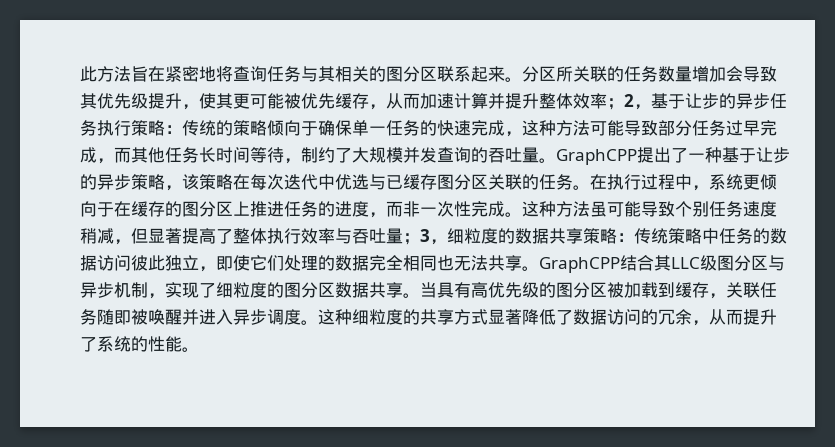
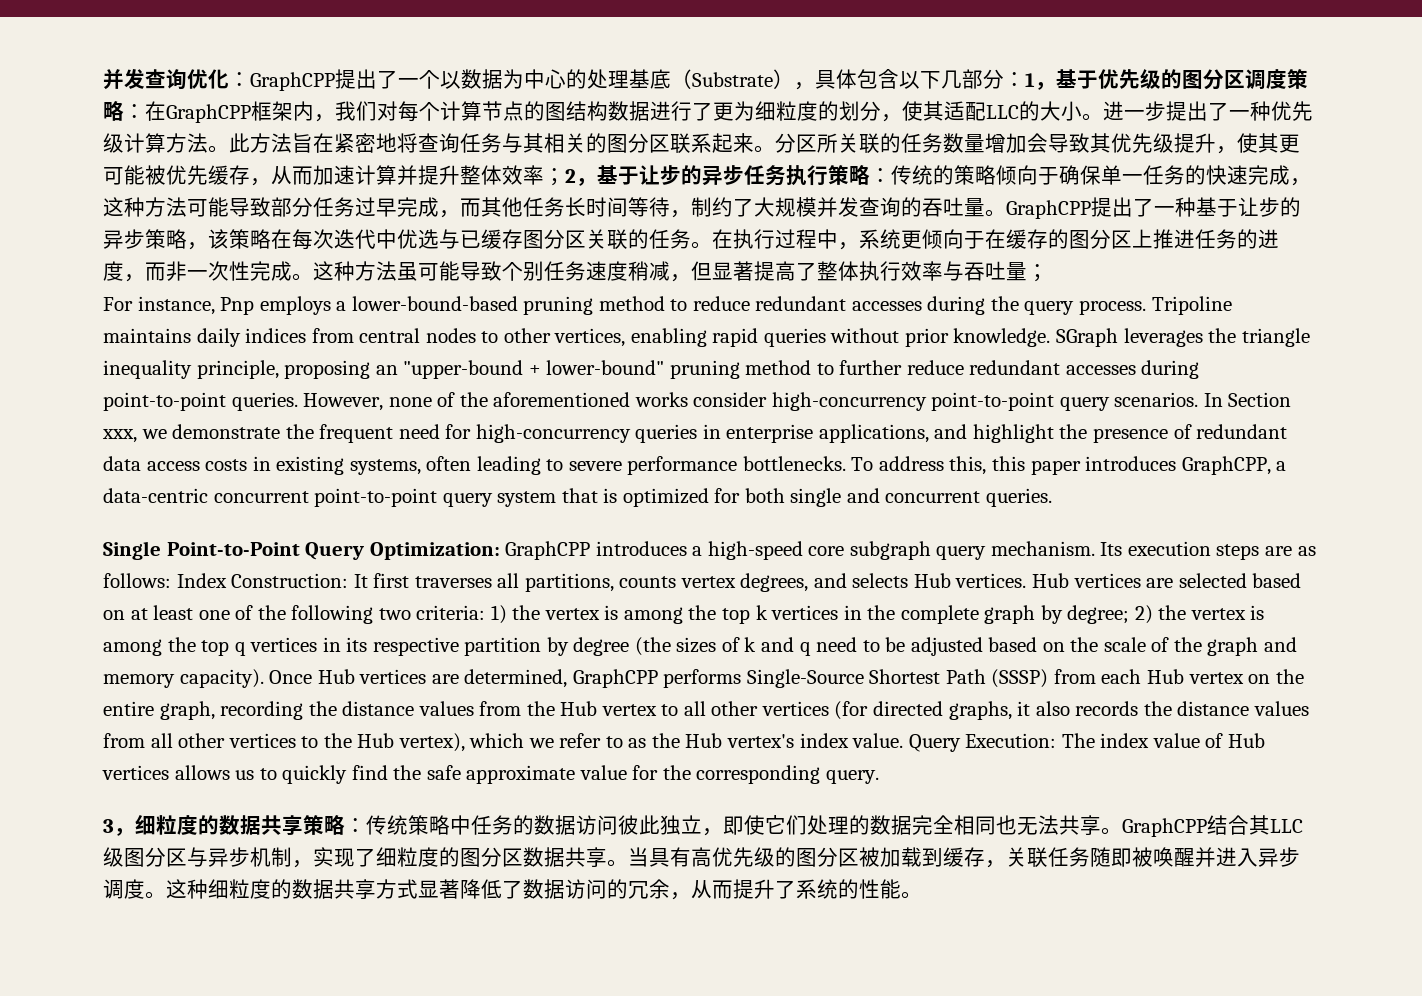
+ 并发查询优化：GraphCPP提出了一个以数据为中心的处理基底（Substrate），具体包含以下几部分：1，基于优先级的图分区调度策略：在GraphCPP框架内，我们对每个计算节点的图结构数据进行了更为细粒度的划分，使其适配LLC的大小。进一步提出了一种优先级计算方法。
- 这种方法虽可能导致个别任务速度稍减，但显著提高了整体执行效率与吞吐量；3，细粒度的数据共享策略：传统策略中任务的数据访问彼此独立，即使它们处理的数据完全相同也无法共享。
+ 这种方法虽可能导致个别任务速度稍减，但显著提高了整体执行效率与吞吐量；
+ For instance, Pnp employs a lower-bound-based pruning method to reduce redundant accesses during the query process. Tripoline maintains daily indices from central nodes to other vertices, enabling rapid queries without prior knowledge. SGraph leverages the triangle inequality principle, proposing an "upper-bound + lower-bound" pruning method to further reduce redundant accesses during point-to-point queries. However, none of the aforementioned works consider high-concurrency point-to-point query scenarios. In Section xxx, we demonstrate the frequent need for high-concurrency queries in enterprise applications, and highlight the presence of redundant data access costs in existing systems, often leading to severe performance bottlenecks. To address this, this paper introduces GraphCPP, a data-centric concurrent point-to-point query system that is optimized for both single and concurrent queries.
+ Single Point-to-Point Query Optimization: GraphCPP introduces a high-speed core subgraph query mechanism. Its execution steps are as follows: Index Construction: It first traverses all partitions, counts vertex degrees, and selects Hub vertices. Hub vertices are selected based on at least one of the following two criteria: 1) the vertex is among the top k vertices in the complete graph by degree; 2) the vertex is among the top q vertices in its respective partition by degree (the sizes of k and q need to be adjusted based on the scale of the graph and memory capacity). Once Hub vertices are determined, GraphCPP performs Single-Source Shortest Path (SSSP) from each Hub vertex on the entire graph, recording the distance values from the Hub vertex to all other vertices (for directed graphs, it also records the distance values from all other vertices to the Hub vertex), which we refer to as the Hub vertex's index value. Query Execution: The index value of Hub vertices allows us to quickly find the safe approximate value for the corresponding query.
+ 3，细粒度的数据共享策略：传统策略中任务的数据访问彼此独立，即使它们处理的数据完全相同也无法共享。
- 这种细粒度的共享方式显著降低了数据访问的冗余，从而提升了系统的性能。
+ 这种细粒度的数据共享方式显著降低了数据访问的冗余，从而提升了系统的性能。

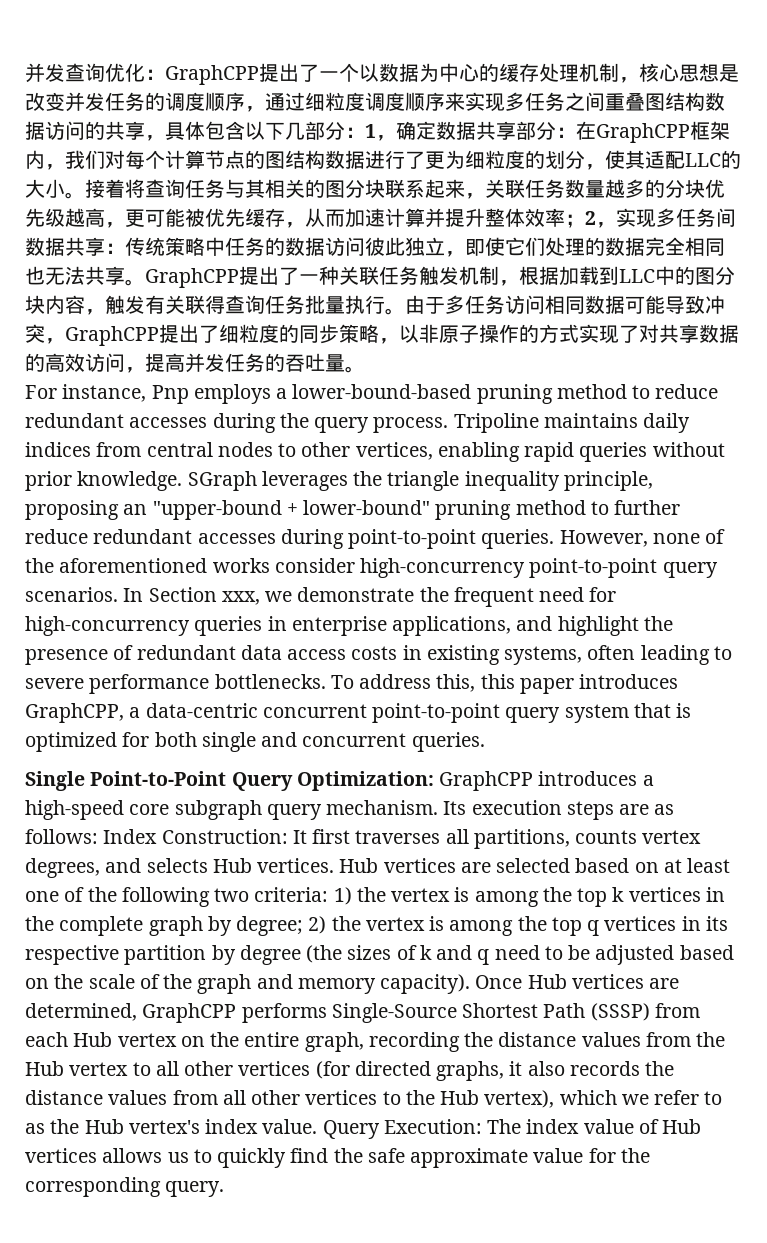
- 并发查询优化：GraphCPP提出了一个以数据为中心的处理基底（Substrate），具体包含以下几部分：1，基于优先级的图分区调度策略：在GraphCPP框架内，我们对每个计算节点的图结构数据进行了更为细粒度的划分，使其适配LLC的大小。
+ 并发查询优化：GraphCPP提出了一个以数据为中心的缓存处理机制，核心思想是改变并发任务的调度顺序，通过细粒度调度顺序来实现多任务之间重叠图结构数据访问的共享，具体包含以下几部分：1，确定数据共享部分：在GraphCPP框架内，我们对每个计算节点的图结构数据进行了更为细粒度的划分，使其适配LLC的大小。
- 进一步提出了一种优先级计算方法。此方法旨在紧密地将查询任务与其相关的图分区联系起来。分区所关联的任务数量增加会导致其优先级提升，使其更可能被优先缓存，从而加速计算并提升整体效率；2，基于让步的异步任务执行策略：传统的策略倾向于确保单一任务的快速完成，这种方法可能导致部分任务过早完成，而其他任务长时间等待，制约了大规模并发查询的吞吐量。GraphCPP提出了一种基于让步的异步策略，该策略在每次迭代中优选与已缓存图分区关联的任务。在执行过程中，系统更倾向于在缓存的图分区上推进任务的进度，而非一次性完成。这种方法虽可能导致个别任务速度稍减，但显著提高了整体执行效率与吞吐量；
+ 接着将查询任务与其相关的图分块联系起来，关联任务数量越多的分块优先级越高，更可能被优先缓存，从而加速计算并提升整体效率；2，实现多任务间数据共享：传统策略中任务的数据访问彼此独立，即使它们处理的数据完全相同也无法共享。GraphCPP提出了一种关联任务触发机制，根据加载到LLC中的图分块内容，触发有关联得查询任务批量执行。由于多任务访问相同数据可能导致冲突，GraphCPP提出了细粒度的同步策略，以非原子操作的方式实现了对共享数据的高效访问，提高并发任务的吞吐量。
- 3，细粒度的数据共享策略：传统策略中任务的数据访问彼此独立，即使它们处理的数据完全相同也无法共享。GraphCPP结合其LLC级图分区与异步机制，实现了细粒度的图分区数据共享。当具有高优先级的图分区被加载到缓存，关联任务随即被唤醒并进入异步调度。这种细粒度的数据共享方式显著降低了数据访问的冗余，从而提升了系统的性能。

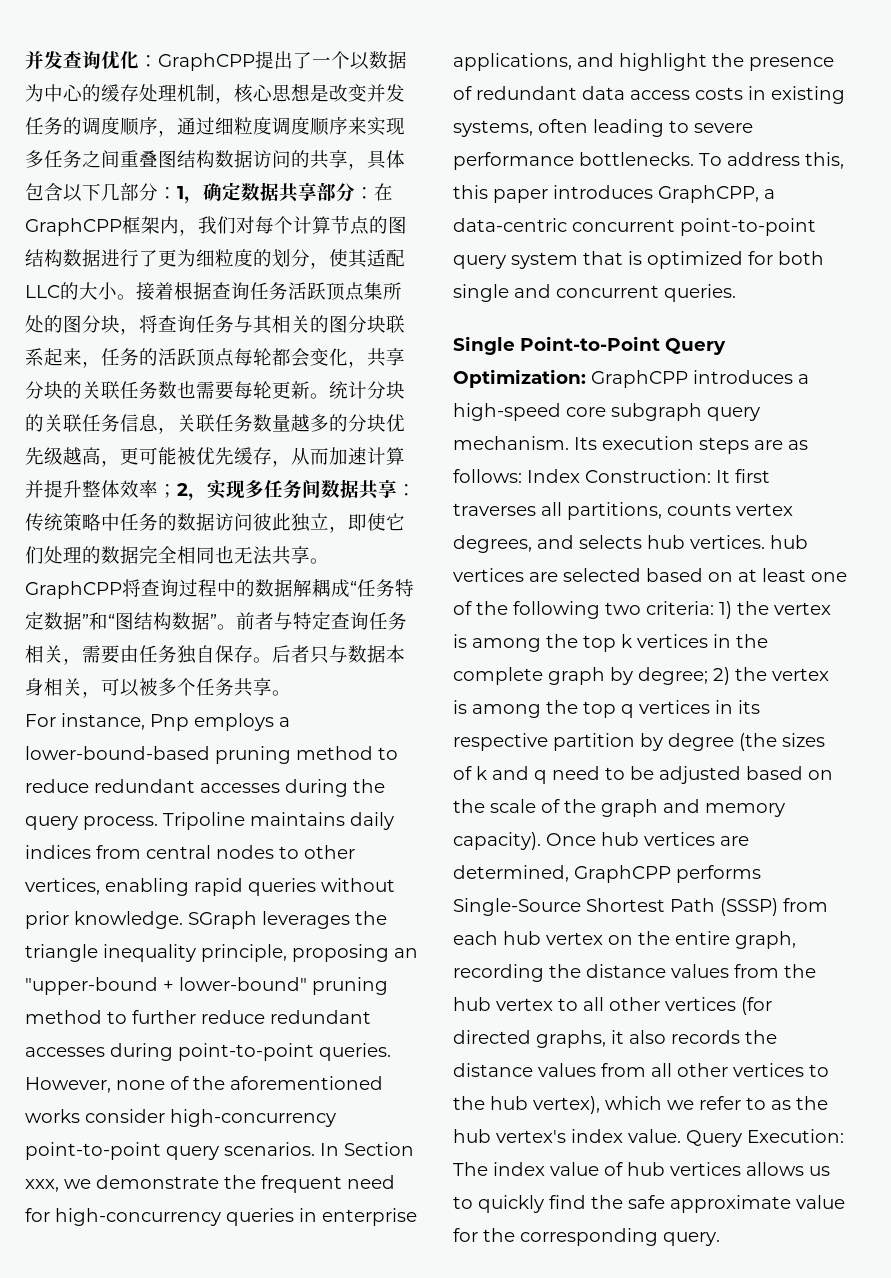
- 接着将查询任务与其相关的图分块联系起来，关联任务数量越多的分块优先级越高，更可能被优先缓存，从而加速计算并提升整体效率；2，实现多任务间数据共享：传统策略中任务的数据访问彼此独立，即使它们处理的数据完全相同也无法共享。
+ 接着根据查询任务活跃顶点集所处的图分块，将查询任务与其相关的图分块联系起来，任务的活跃顶点每轮都会变化，共享分块的关联任务数也需要每轮更新。统计分块的关联任务信息，关联任务数量越多的分块优先级越高，更可能被优先缓存，从而加速计算并提升整体效率；2，实现多任务间数据共享：传统策略中任务的数据访问彼此独立，即使它们处理的数据完全相同也无法共享。
- GraphCPP提出了一种关联任务触发机制，根据加载到LLC中的图分块内容，触发有关联得查询任务批量执行。由于多任务访问相同数据可能导致冲突，GraphCPP提出了细粒度的同步策略，以非原子操作的方式实现了对共享数据的高效访问，提高并发任务的吞吐量。
+ GraphCPP将查询过程中的数据解耦成“任务特定数据”和“图结构数据”。前者与特定查询任务相关，需要由任务独自保存。后者只与数据本身相关，可以被多个任务共享。
- It first traverses all partitions, counts vertex degrees, and selects Hub vertices. Hub vertices are selected based on at least one of the following two criteria:
+ It first traverses all partitions, counts vertex degrees, and selects hub vertices. hub vertices are selected based on at least one of the following two criteria:
- Once Hub vertices are determined, GraphCPP performs Single-Source Shortest Path (SSSP) from each Hub vertex on the entire graph, recording the distance values from the Hub vertex to all other vertices (for directed graphs, it also records the distance values from all other vertices to the Hub vertex), which we refer to as the Hub vertex's index value.
+ Once hub vertices are determined, GraphCPP performs Single-Source Shortest Path (SSSP) from each hub vertex on the entire graph, recording the distance values from the hub vertex to all other vertices (for directed graphs, it also records the distance values from all other vertices to the hub vertex), which we refer to as the hub vertex's index value.
- Query Execution: The index value of Hub vertices allows us to quickly find the safe approximate value for the corresponding query.
+ Query Execution: The index value of hub vertices allows us to quickly find the safe approximate value for the corresponding query.

